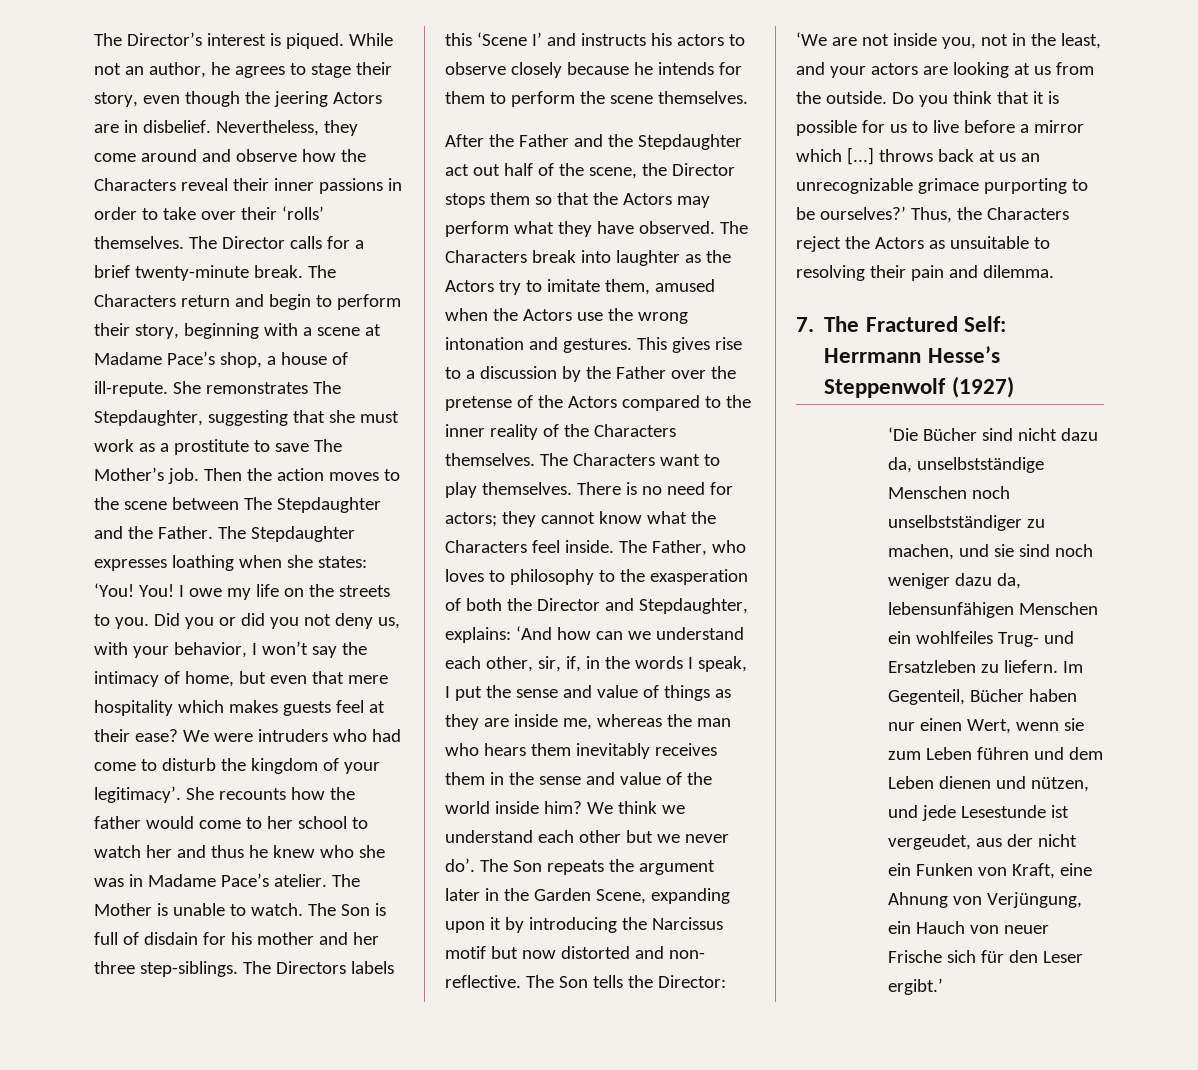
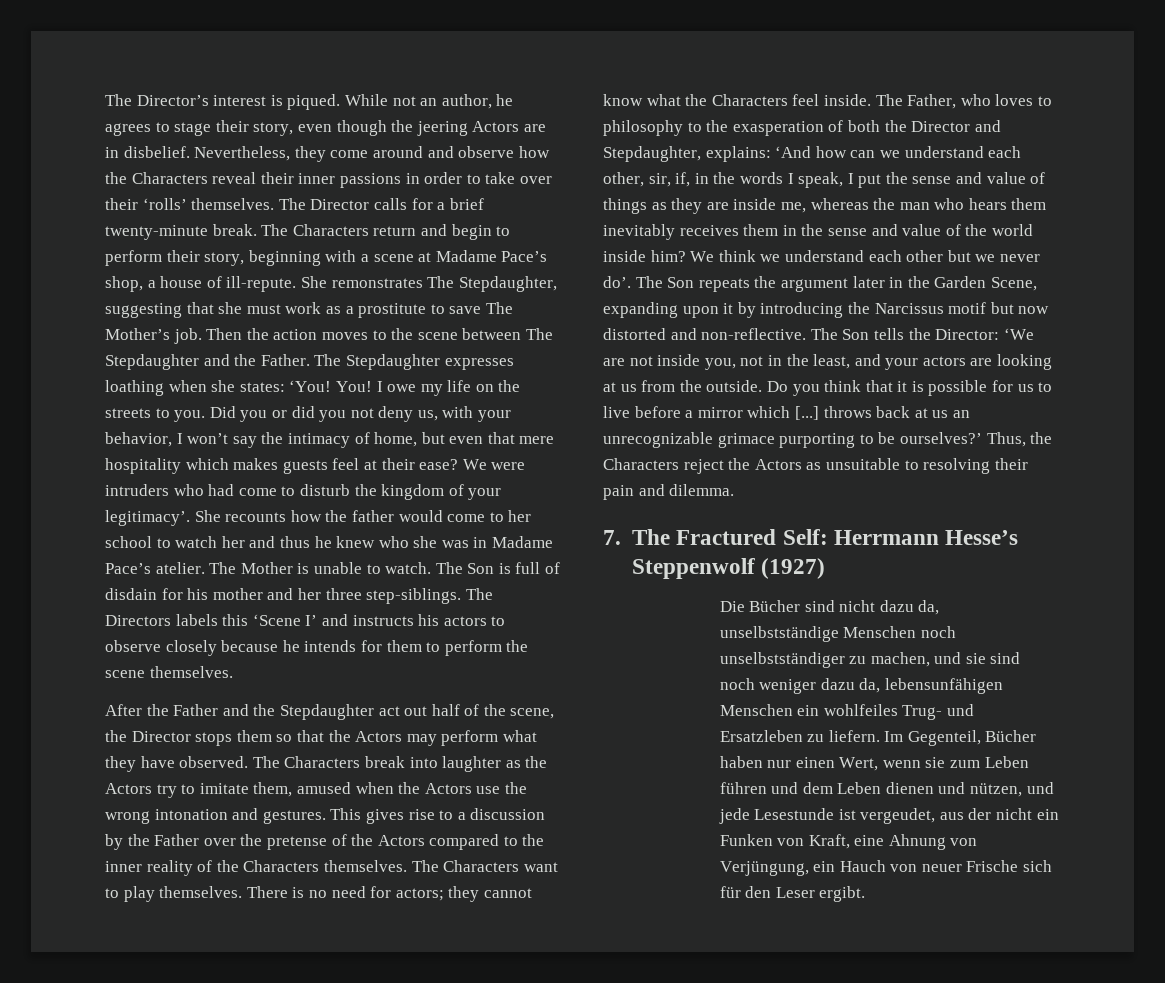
- The Son repeats the argument later in the Garden Scene, expanding upon it by introducing the Narcissus motif but now distorted and non- reflective.
+ The Son repeats the argument later in the Garden Scene, expanding upon it by introducing the Narcissus motif but now distorted and non-reflective.
- ‘Die Bücher sind nicht dazu da, unselbstständige Menschen noch unselbstständiger zu machen, und sie sind noch weniger dazu da, lebensunfähigen Menschen ein wohlfeiles Trug- und Ersatzleben zu liefern.
+ Die Bücher sind nicht dazu da, unselbstständige Menschen noch unselbstständiger zu machen, und sie sind noch weniger dazu da, lebensunfähigen Menschen ein wohlfeiles Trug- und Ersatzleben zu liefern.
- Im Gegenteil, Bücher haben nur einen Wert, wenn sie zum Leben führen und dem Leben dienen und nützen, und jede Lesestunde ist vergeudet, aus der nicht ein Funken von Kraft, eine Ahnung von Verjüngung, ein Hauch von neuer Frische sich für den Leser ergibt.’
+ Im Gegenteil, Bücher haben nur einen Wert, wenn sie zum Leben führen und dem Leben dienen und nützen, und jede Lesestunde ist vergeudet, aus der nicht ein Funken von Kraft, eine Ahnung von Verjüngung, ein Hauch von neuer Frische sich für den Leser ergibt.

